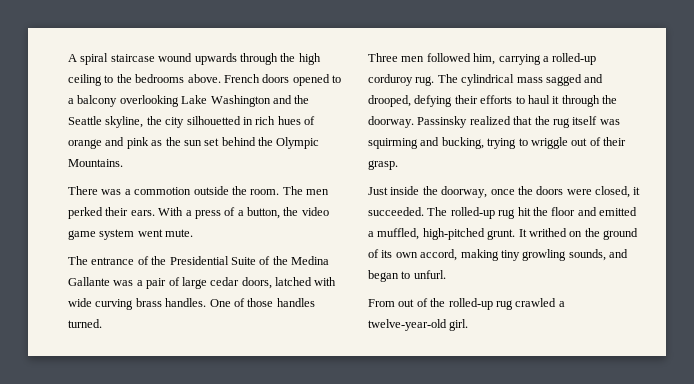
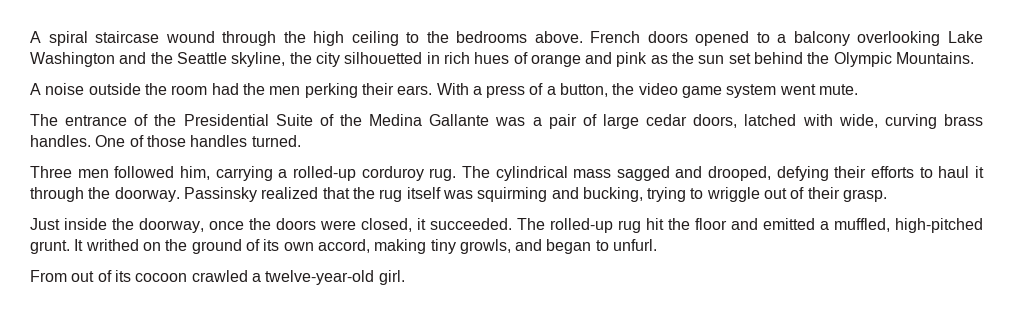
- A spiral staircase wound upwards through the high ceiling to the bedrooms above.
+ A spiral staircase wound through the high ceiling to the bedrooms above.
- There was a commotion outside the room. The men perked their ears.
+ A noise outside the room had the men perking their ears.
- The entrance of the Presidential Suite of the Medina Gallante was a pair of large cedar doors, latched with wide curving brass handles.
+ The entrance of the Presidential Suite of the Medina Gallante was a pair of large cedar doors, latched with wide, curving brass handles.
- It writhed on the ground of its own accord, making tiny growling sounds, and began to unfurl.
+ It writhed on the ground of its own accord, making tiny growls, and began to unfurl.
- From out of the rolled-up rug crawled a twelve-year-old girl.
+ From out of its cocoon crawled a twelve-year-old girl.

